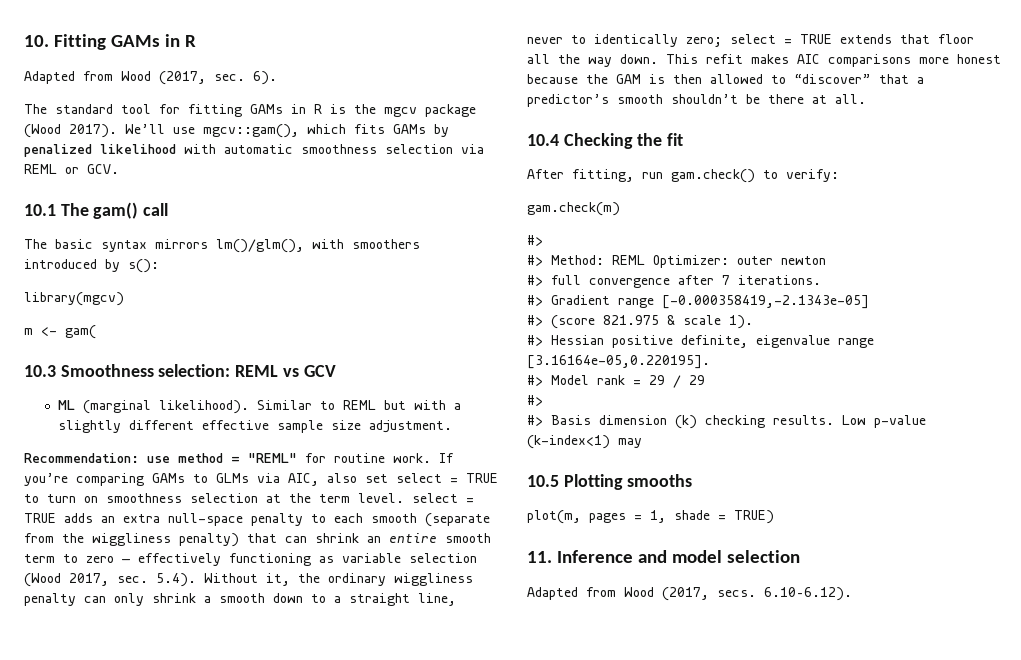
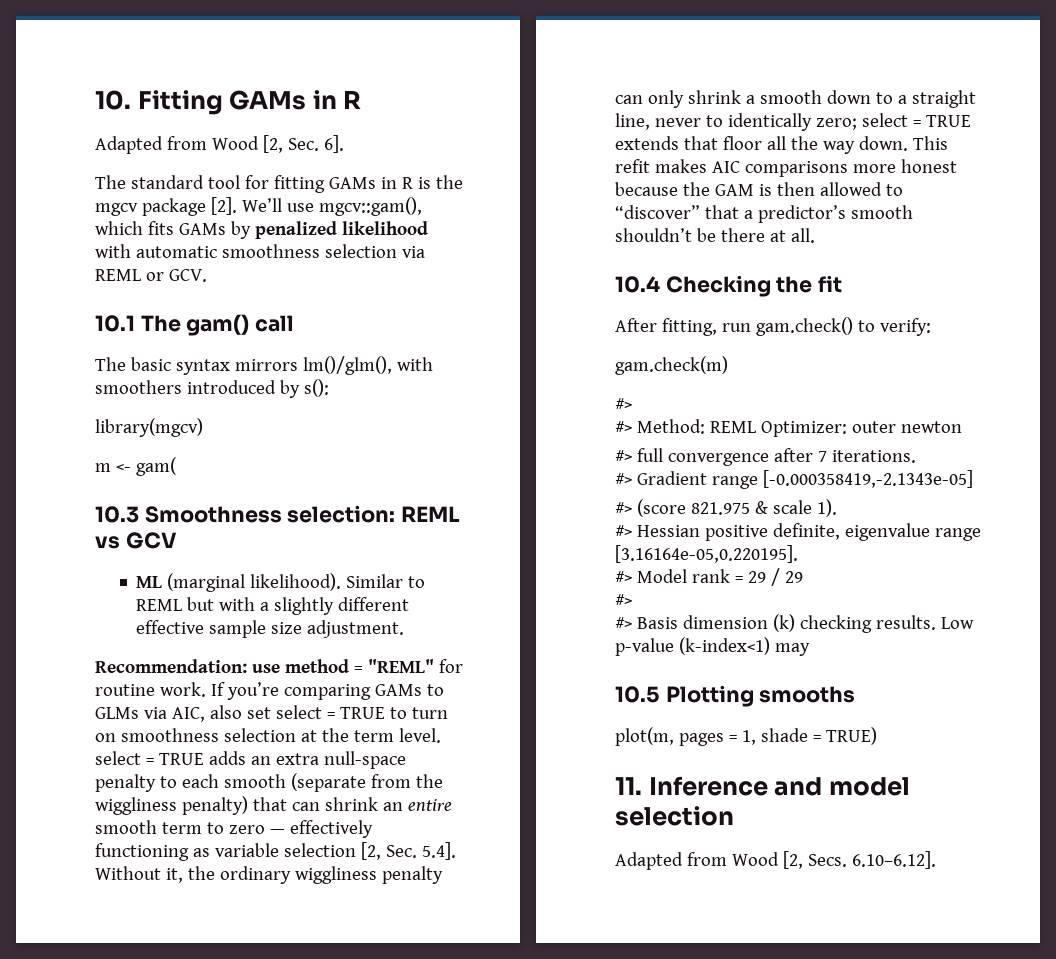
- Adapted from Wood (2017, sec. 6).
+ Adapted from Wood [2, Sec. 6].
- The standard tool for fitting GAMs in R is the mgcv package (Wood 2017).
+ The standard tool for fitting GAMs in R is the mgcv package [2].
- If you’re comparing GAMs to GLMs via AIC, also set select = TRUE to turn on smoothness selection at the term level. select = TRUE adds an extra null-space penalty to each smooth (separate from the wiggliness penalty) that can shrink an entire smooth term to zero — effectively functioning as variable selection (Wood 2017, sec. 5.4). Without it, the ordinary wiggliness penalty can only shrink a smooth down to a straight line, never to identically zero;
+ If you’re comparing GAMs to GLMs via AIC, also set select = TRUE to turn on smoothness selection at the term level. select = TRUE adds an extra null-space penalty to each smooth (separate from the wiggliness penalty) that can shrink an entire smooth term to zero — effectively functioning as variable selection [2, Sec. 5.4]. Without it, the ordinary wiggliness penalty can only shrink a smooth down to a straight line, never to identically zero;
- Adapted from Wood (2017, secs. 6.10–6.12).
+ Adapted from Wood [2, Secs. 6.10–6.12].

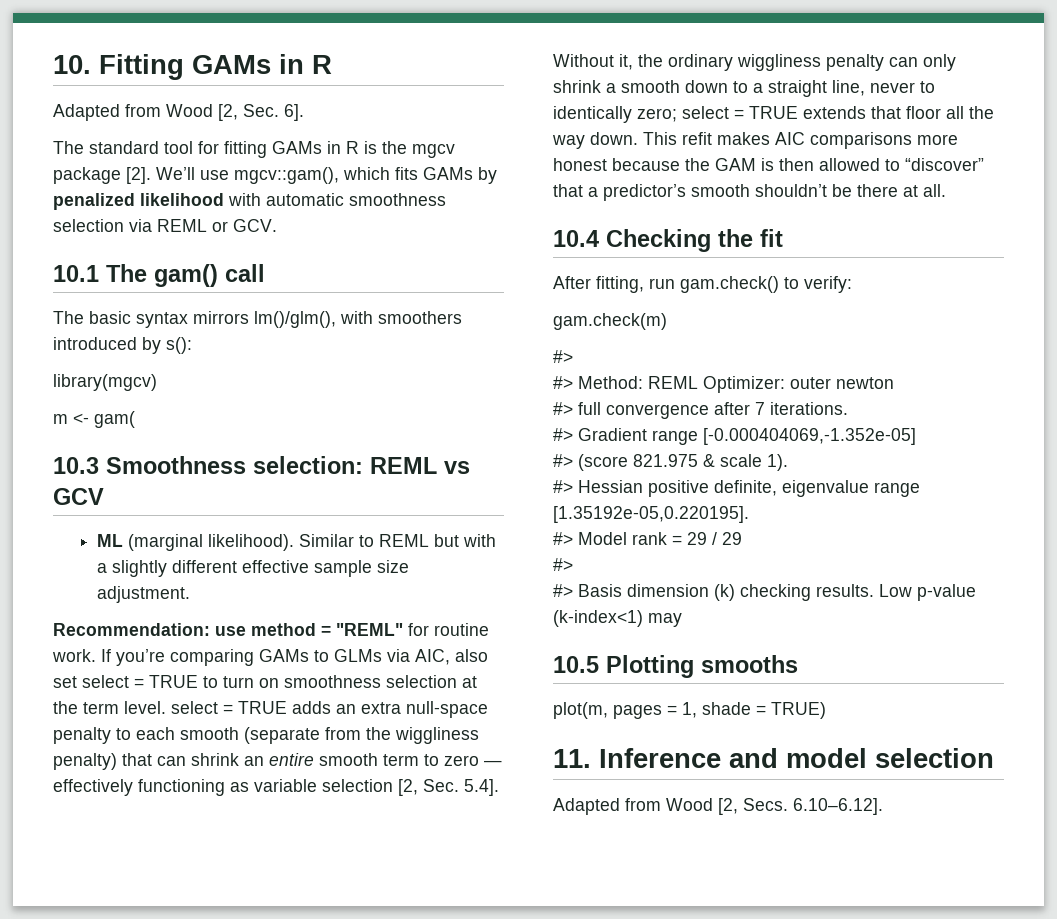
- #> Gradient range [-0.000358419,-2.1343e-05]
+ #> Gradient range [-0.000404069,-1.352e-05]
- #> Hessian positive definite, eigenvalue range [3.16164e-05,0.220195].
+ #> Hessian positive definite, eigenvalue range [1.35192e-05,0.220195].

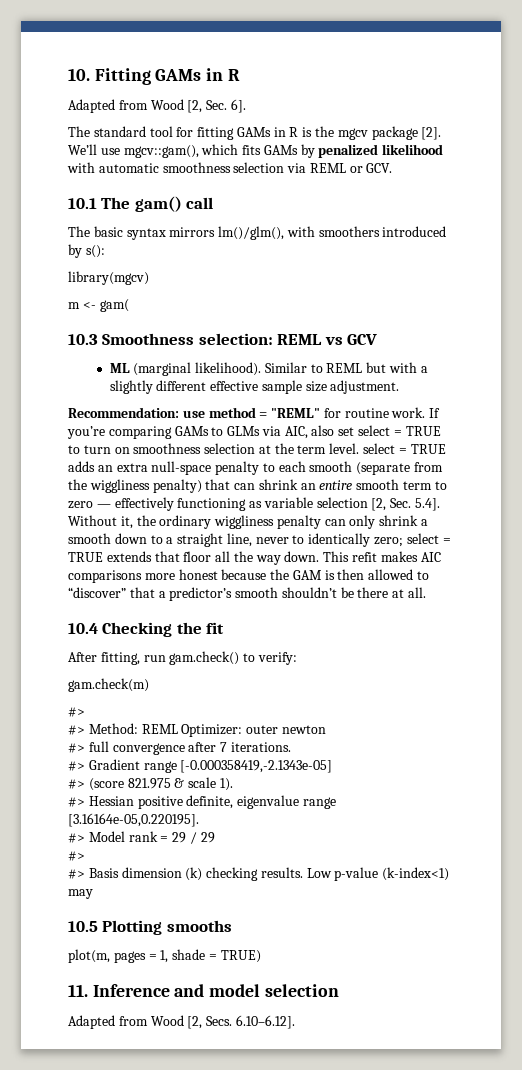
- #> Gradient range [-0.000404069,-1.352e-05]
+ #> Gradient range [-0.000358419,-2.1343e-05]
- #> Hessian positive definite, eigenvalue range [1.35192e-05,0.220195].
+ #> Hessian positive definite, eigenvalue range [3.16164e-05,0.220195].

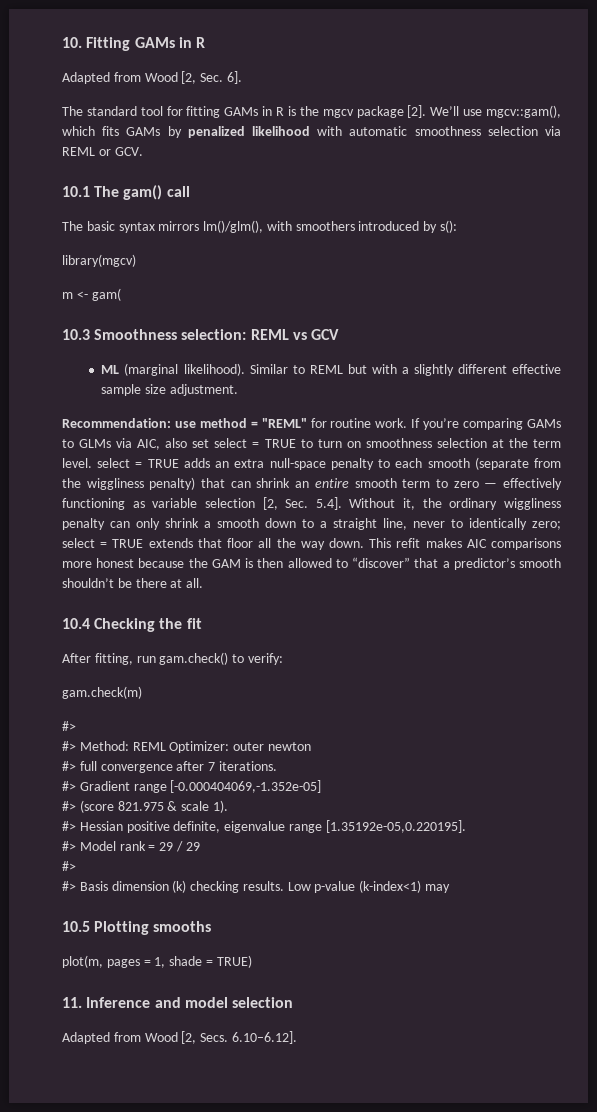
- #> Gradient range [-0.000358419,-2.1343e-05]
+ #> Gradient range [-0.000404069,-1.352e-05]
- #> Hessian positive definite, eigenvalue range [3.16164e-05,0.220195].
+ #> Hessian positive definite, eigenvalue range [1.35192e-05,0.220195].

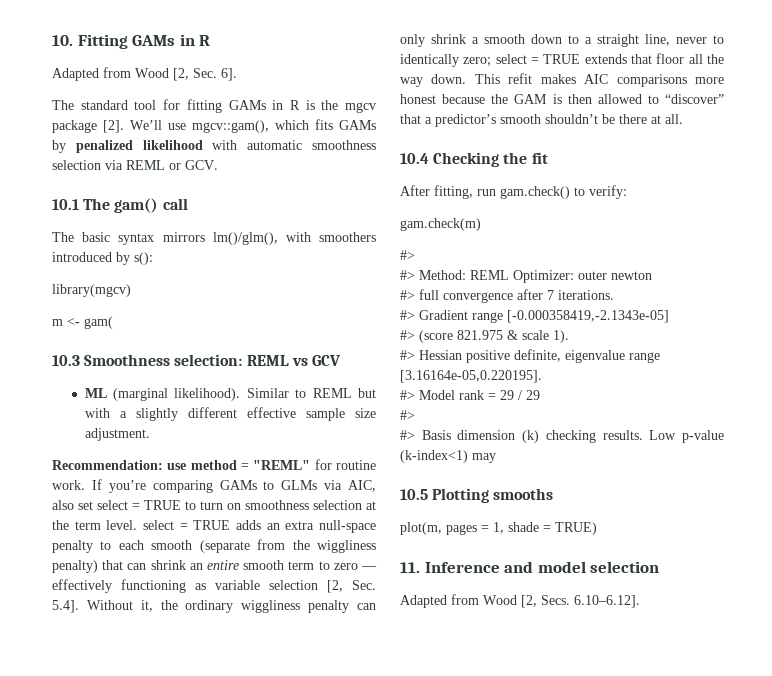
- #> Gradient range [-0.000404069,-1.352e-05]
+ #> Gradient range [-0.000358419,-2.1343e-05]
- #> Hessian positive definite, eigenvalue range [1.35192e-05,0.220195].
+ #> Hessian positive definite, eigenvalue range [3.16164e-05,0.220195].

